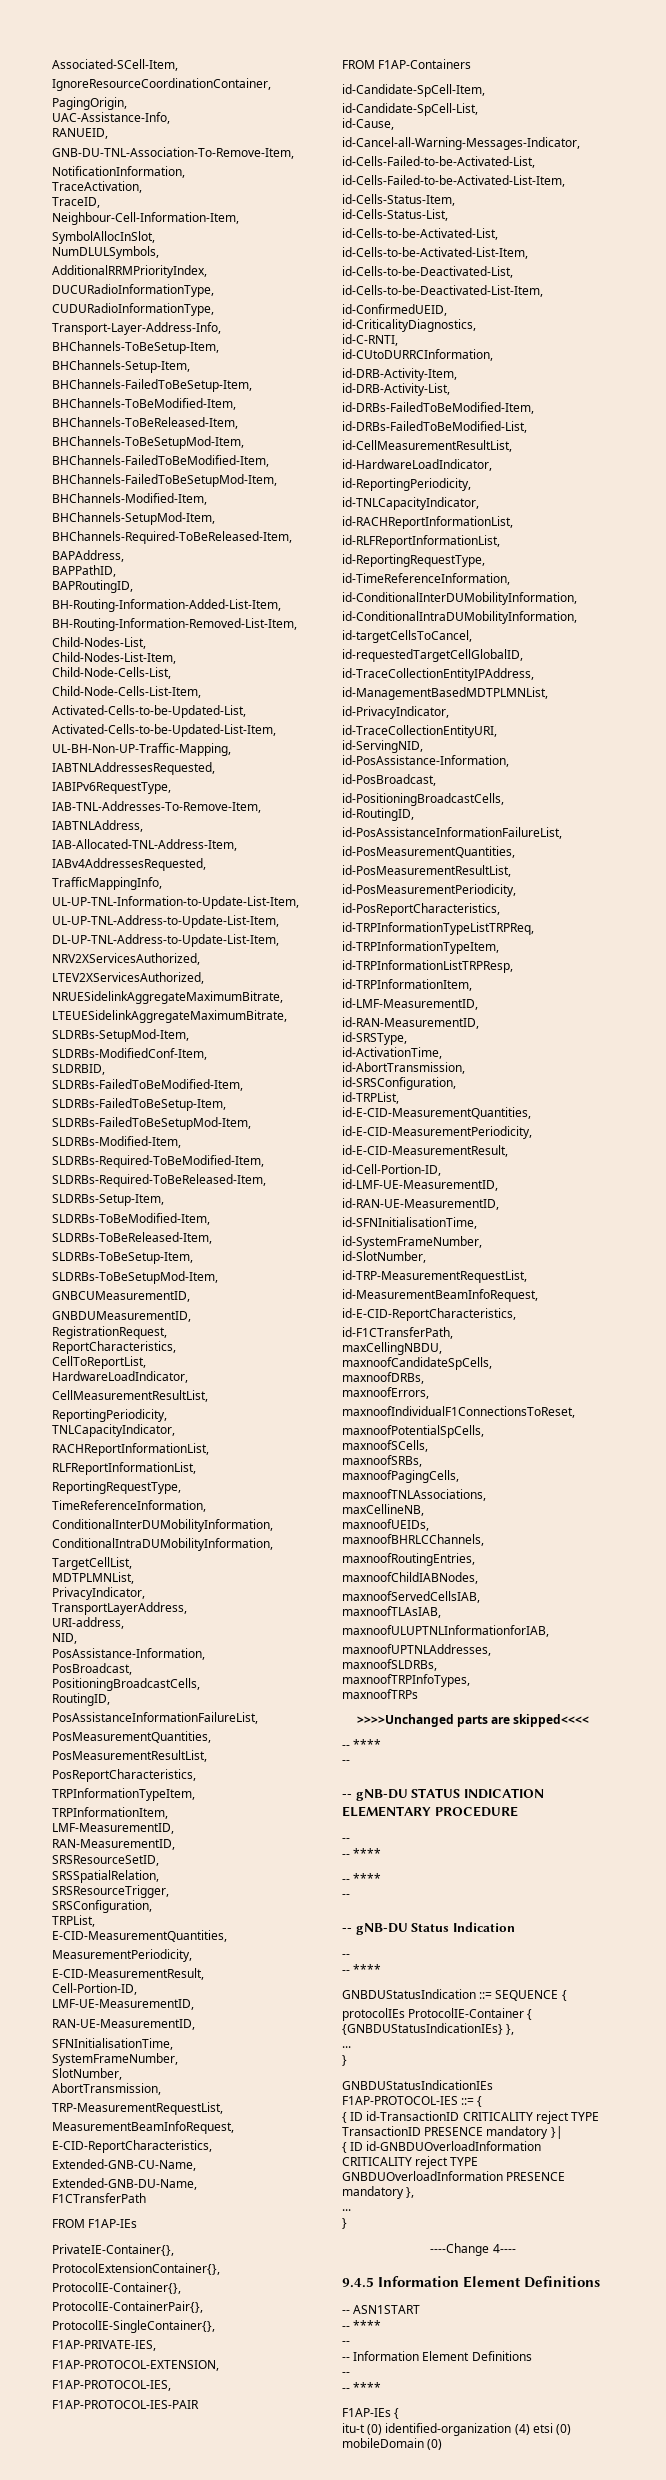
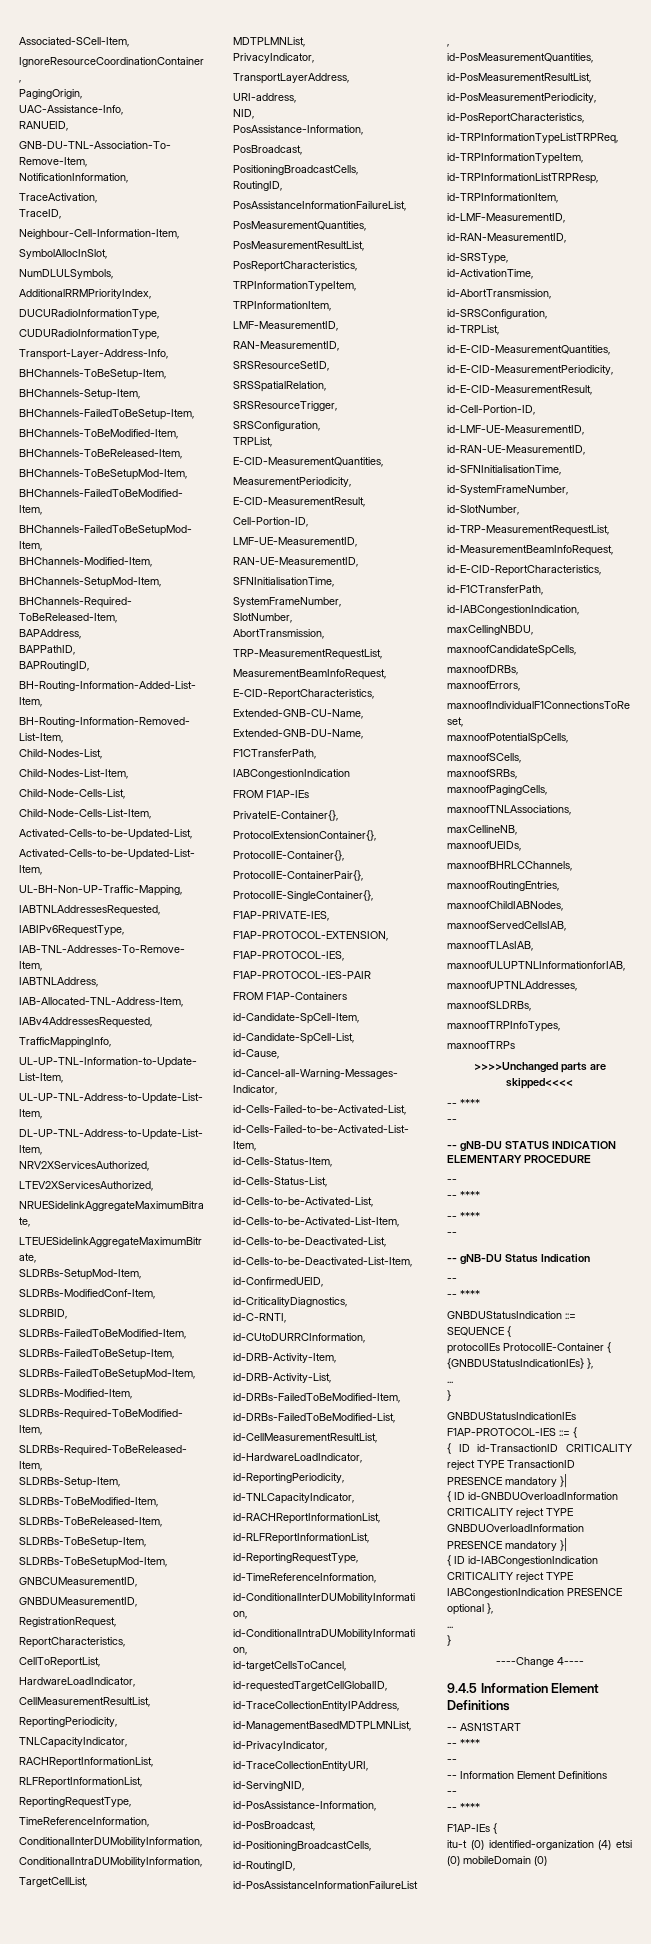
- F1CTransferPath
+ F1CTransferPath,
+ IABCongestionIndication
+ id-IABCongestionIndication,
- { ID id-GNBDUOverloadInformation CRITICALITY reject TYPE GNBDUOverloadInformation PRESENCE mandatory },
+ { ID id-GNBDUOverloadInformation CRITICALITY reject TYPE GNBDUOverloadInformation PRESENCE mandatory }|
+ { ID id-IABCongestionIndication CRITICALITY reject TYPE IABCongestionIndication PRESENCE optional },

